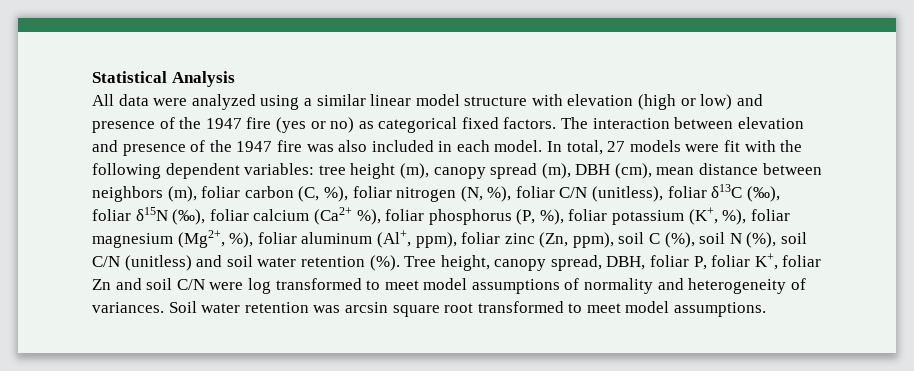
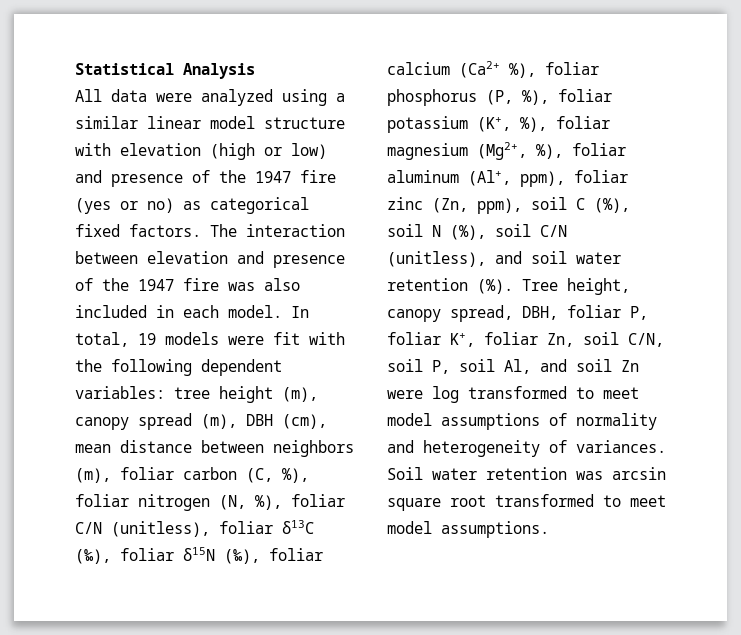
- In total, 27 models were fit with the following dependent variables:
+ In total, 19 models were fit with the following dependent variables:
- tree height (m), canopy spread (m), DBH (cm), mean distance between neighbors (m), foliar carbon (C, %), foliar nitrogen (N, %), foliar C/N (unitless), foliar δ13C (‰), foliar δ15N (‰), foliar calcium (Ca2+ %), foliar phosphorus (P, %), foliar potassium (K+, %), foliar magnesium (Mg2+, %), foliar aluminum (Al+, ppm), foliar zinc (Zn, ppm), soil C (%), soil N (%), soil C/N (unitless) and soil water retention (%).
+ tree height (m), canopy spread (m), DBH (cm), mean distance between neighbors (m), foliar carbon (C, %), foliar nitrogen (N, %), foliar C/N (unitless), foliar δ13C (‰), foliar δ15N (‰), foliar calcium (Ca2+ %), foliar phosphorus (P, %), foliar potassium (K+, %), foliar magnesium (Mg2+, %), foliar aluminum (Al+, ppm), foliar zinc (Zn, ppm), soil C (%), soil N (%), soil C/N (unitless), and soil water retention (%).
- Tree height, canopy spread, DBH, foliar P, foliar K+, foliar Zn and soil C/N were log transformed to meet model assumptions of normality and heterogeneity of variances.
+ Tree height, canopy spread, DBH, foliar P, foliar K+, foliar Zn, soil C/N, soil P, soil Al, and soil Zn were log transformed to meet model assumptions of normality and heterogeneity of variances.

